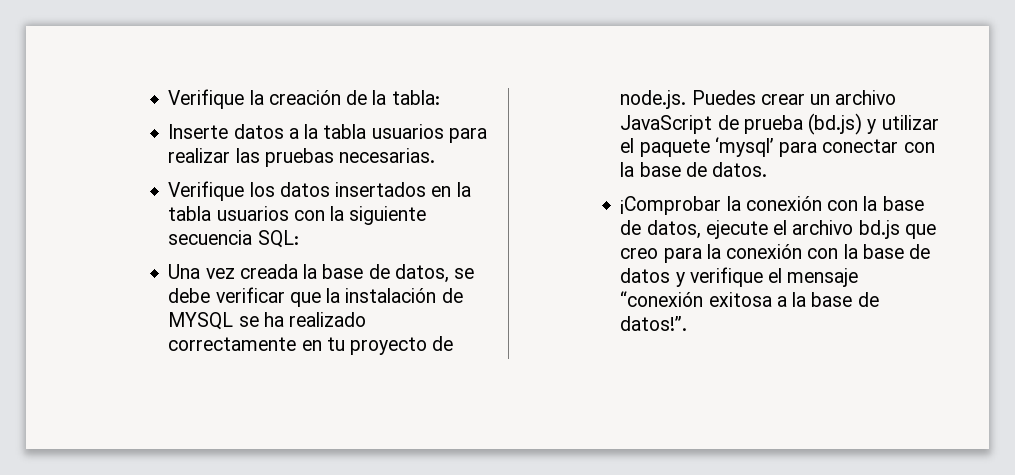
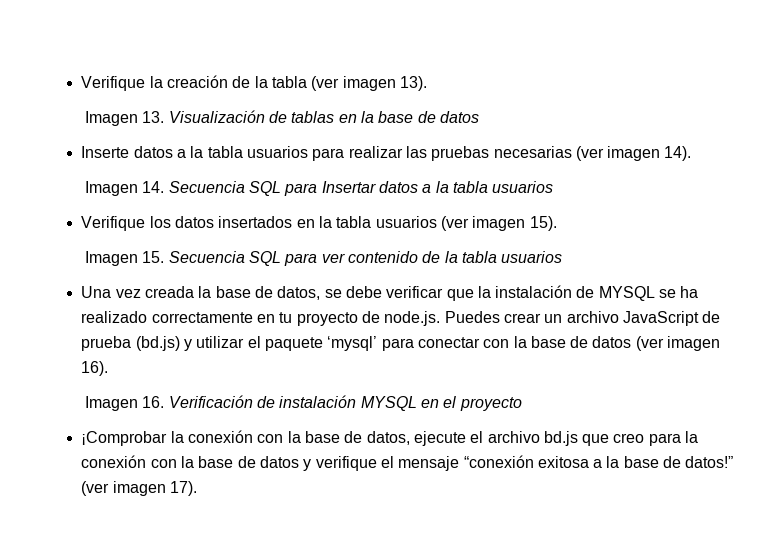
- Verifique la creación de la tabla:
+ Verifique la creación de la tabla (ver imagen 13).
+ Imagen 13. Visualización de tablas en la base de datos
- Inserte datos a la tabla usuarios para realizar las pruebas necesarias.
+ Inserte datos a la tabla usuarios para realizar las pruebas necesarias (ver imagen 14).
+ Imagen 14. Secuencia SQL para Insertar datos a la tabla usuarios
- Verifique los datos insertados en la tabla usuarios con la siguiente secuencia SQL:
+ Verifique los datos insertados en la tabla usuarios (ver imagen 15).
+ Imagen 15. Secuencia SQL para ver contenido de la tabla usuarios
- Una vez creada la base de datos, se debe verificar que la instalación de MYSQL se ha realizado correctamente en tu proyecto de node.js. Puedes crear un archivo JavaScript de prueba (bd.js) y utilizar el paquete ‘mysql’ para conectar con la base de datos.
+ Una vez creada la base de datos, se debe verificar que la instalación de MYSQL se ha realizado correctamente en tu proyecto de node.js. Puedes crear un archivo JavaScript de prueba (bd.js) y utilizar el paquete ‘mysql’ para conectar con la base de datos (ver imagen 16).
+ Imagen 16. Verificación de instalación MYSQL en el proyecto
- ¡Comprobar la conexión con la base de datos, ejecute el archivo bd.js que creo para la conexión con la base de datos y verifique el mensaje “conexión exitosa a la base de datos!”.
+ ¡Comprobar la conexión con la base de datos, ejecute el archivo bd.js que creo para la conexión con la base de datos y verifique el mensaje “conexión exitosa a la base de datos!” (ver imagen 17).

